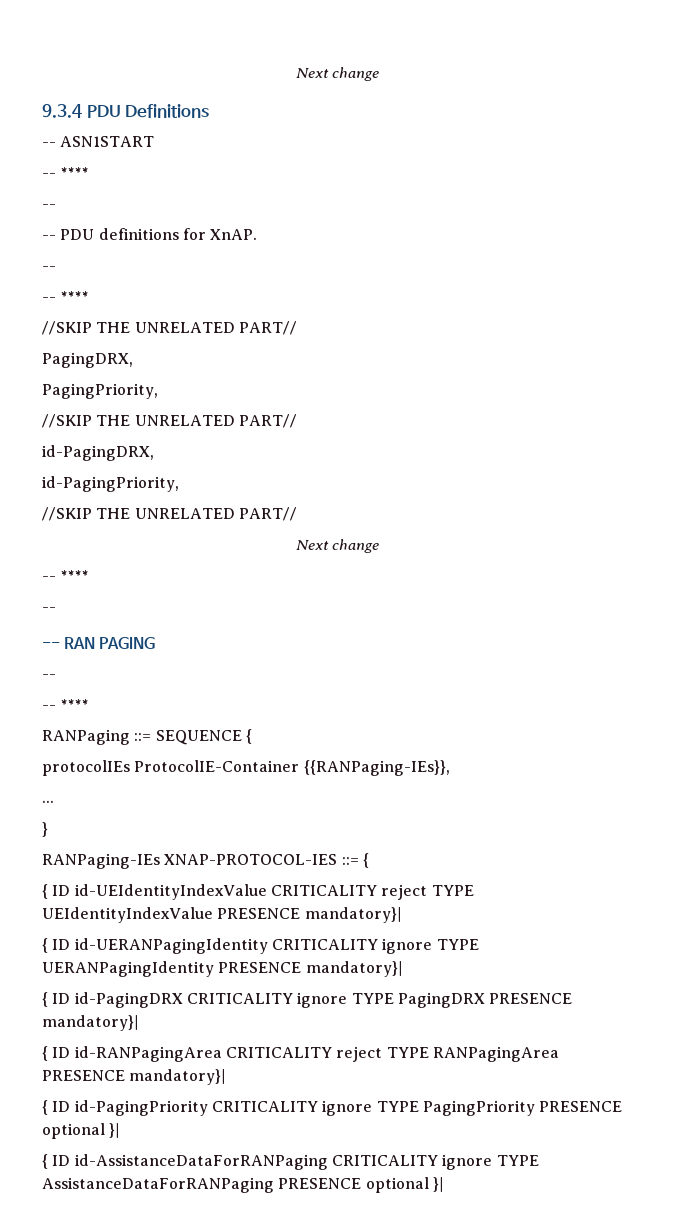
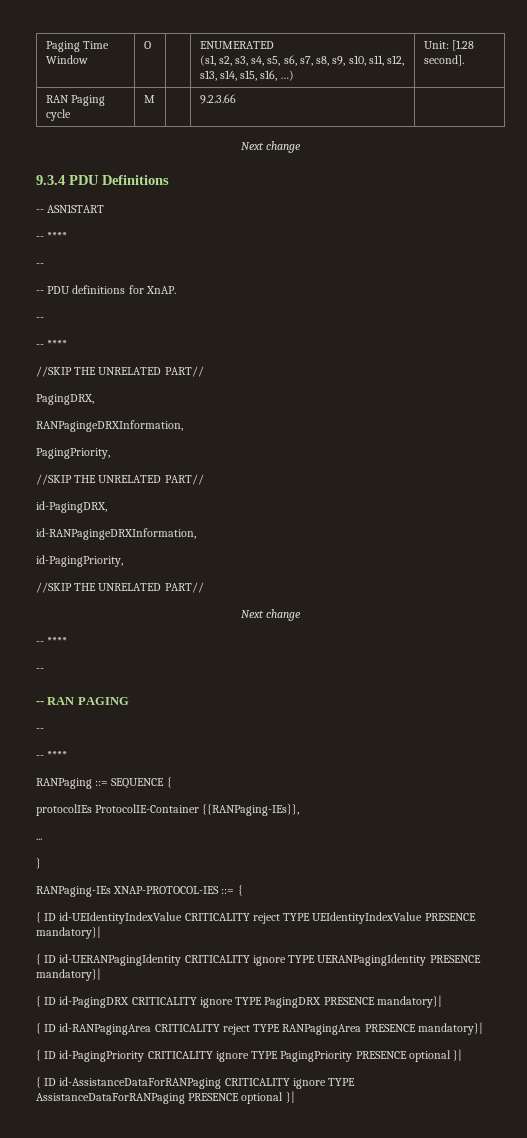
+ Paging Time Window | O | | ENUMERATED
+ (s1, s2, s3, s4, s5, s6, s7, s8, s9, s10, s11, s12, s13, s14, s15, s16, …) | Unit: [1.28 second].
+ RAN Paging cycle | M | | 9.2.3.66 |
+ RANPagingeDRXInformation,
+ id-RANPagingeDRXInformation,

